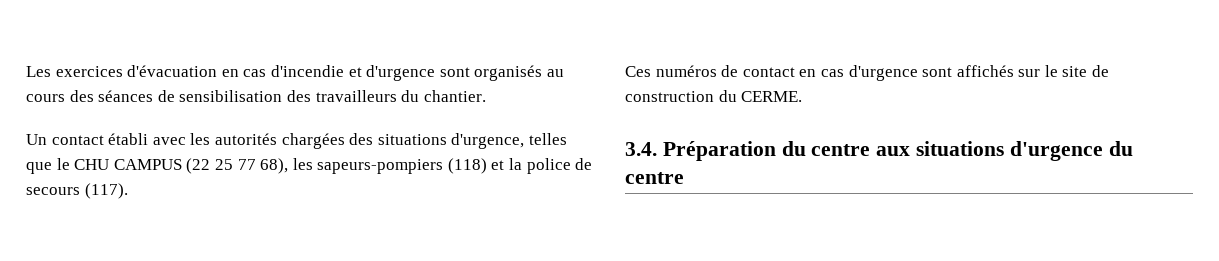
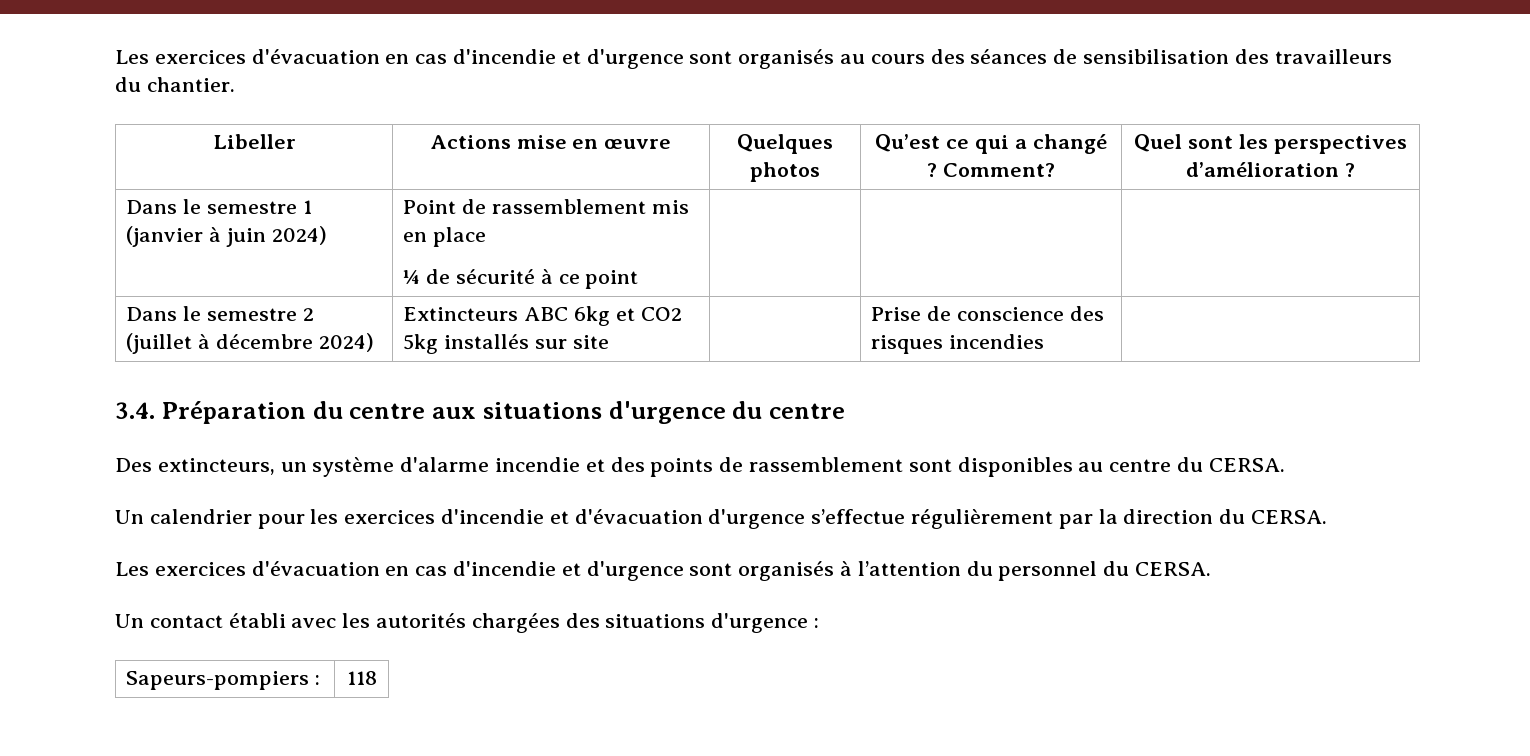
+ Libeller | Actions mise en œuvre | Quelques photos | Qu’est ce qui a changé ? Comment? | Quel sont les perspectives d’amélioration ?
+ Dans le semestre 1 (janvier à juin 2024) | Point de rassemblement mis en place
+ ¼ de sécurité à ce point | | |
+ Dans le semestre 2 (juillet à décembre 2024) | Extincteurs ABC 6kg et CO2 5kg installés sur site | | Prise de conscience des risques incendies |
+ 3.4. Préparation du centre aux situations d'urgence du centre
+ Des extincteurs, un système d'alarme incendie et des points de rassemblement sont disponibles au centre du CERSA.
+ Un calendrier pour les exercices d'incendie et d'évacuation d'urgence s’effectue régulièrement par la direction du CERSA.
+ Les exercices d'évacuation en cas d'incendie et d'urgence sont organisés à l’attention du personnel du CERSA.
- Un contact établi avec les autorités chargées des situations d'urgence, telles que le CHU CAMPUS (22 25 77 68), les sapeurs-pompiers (118) et la police de secours (117).
- Ces numéros de contact en cas d'urgence sont affichés sur le site de construction du CERME.
- 3.4. Préparation du centre aux situations d'urgence du centre
+ Un contact établi avec les autorités chargées des situations d'urgence :
+ Sapeurs-pompiers : | 118

